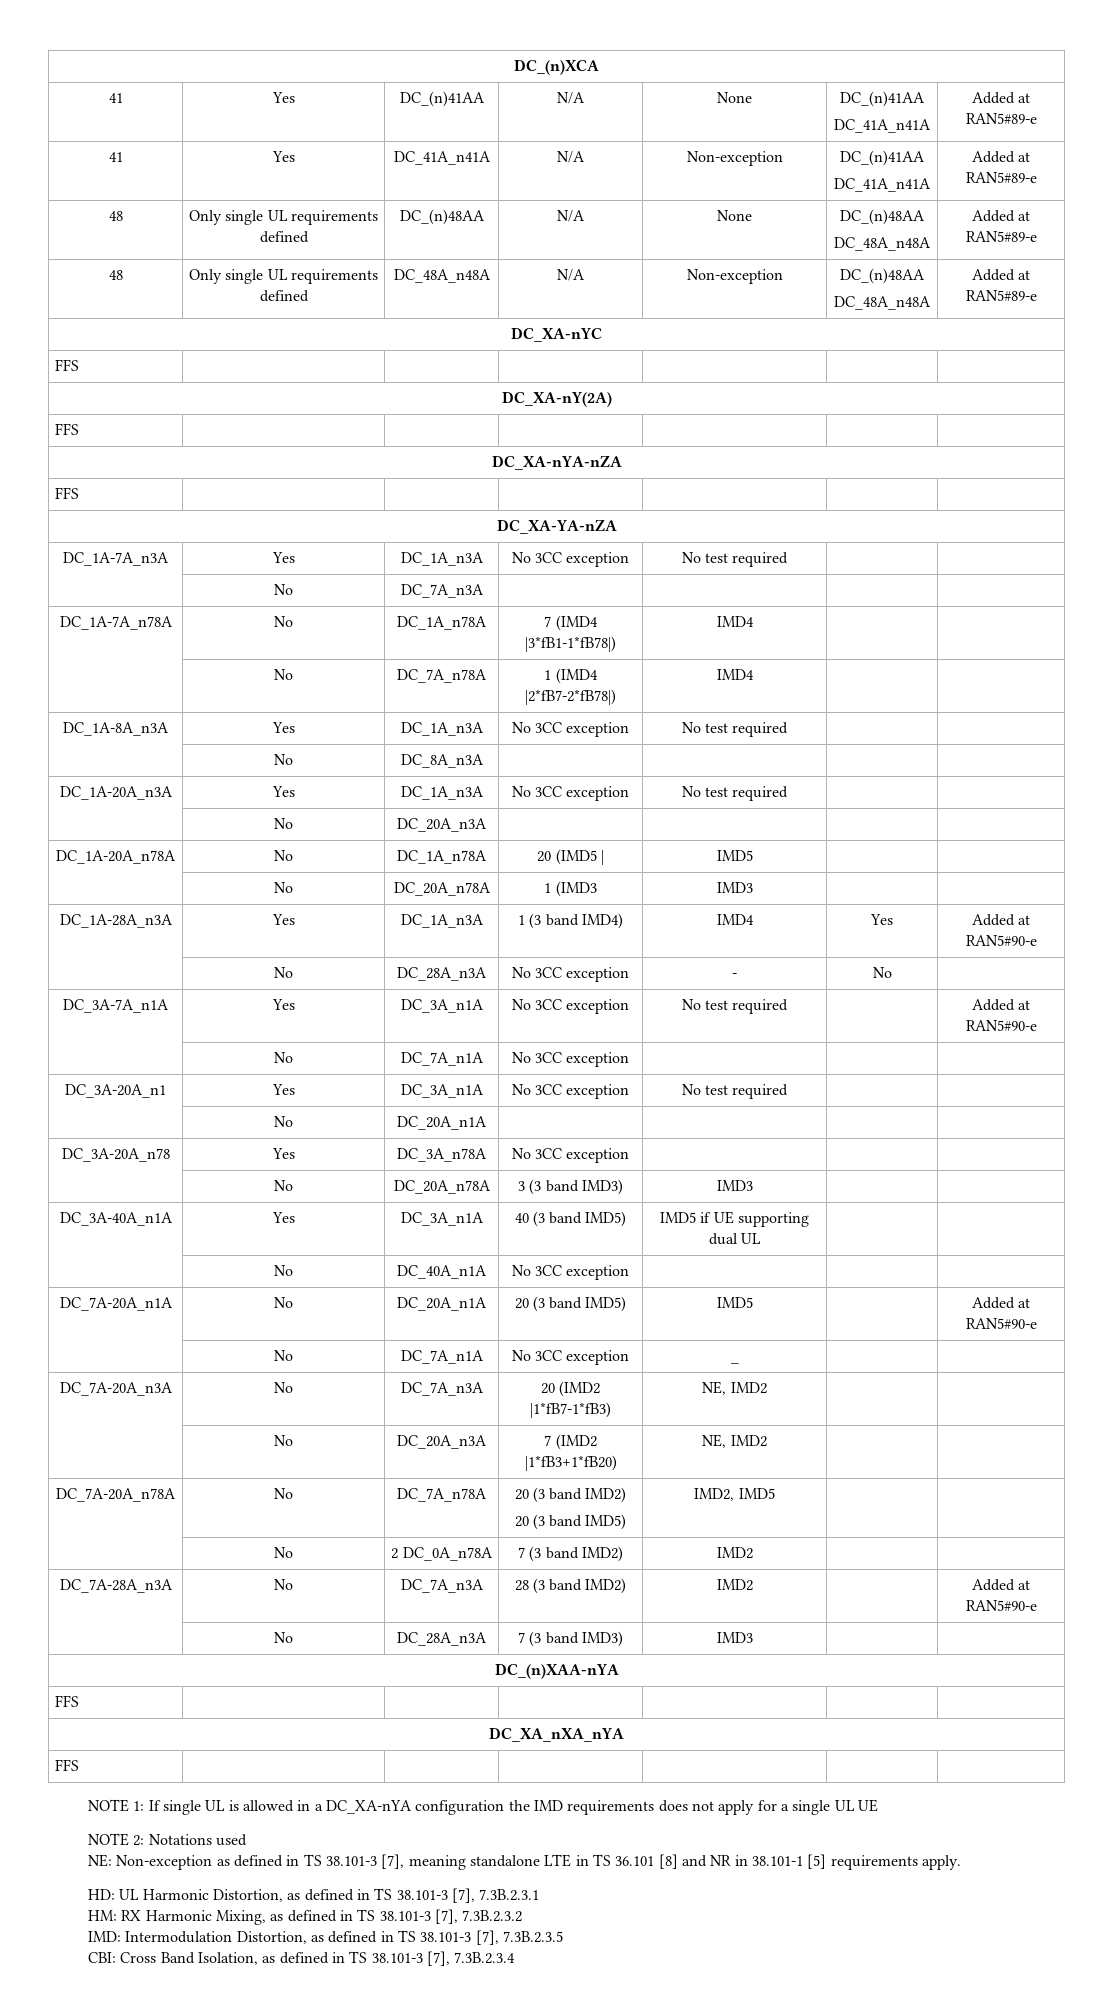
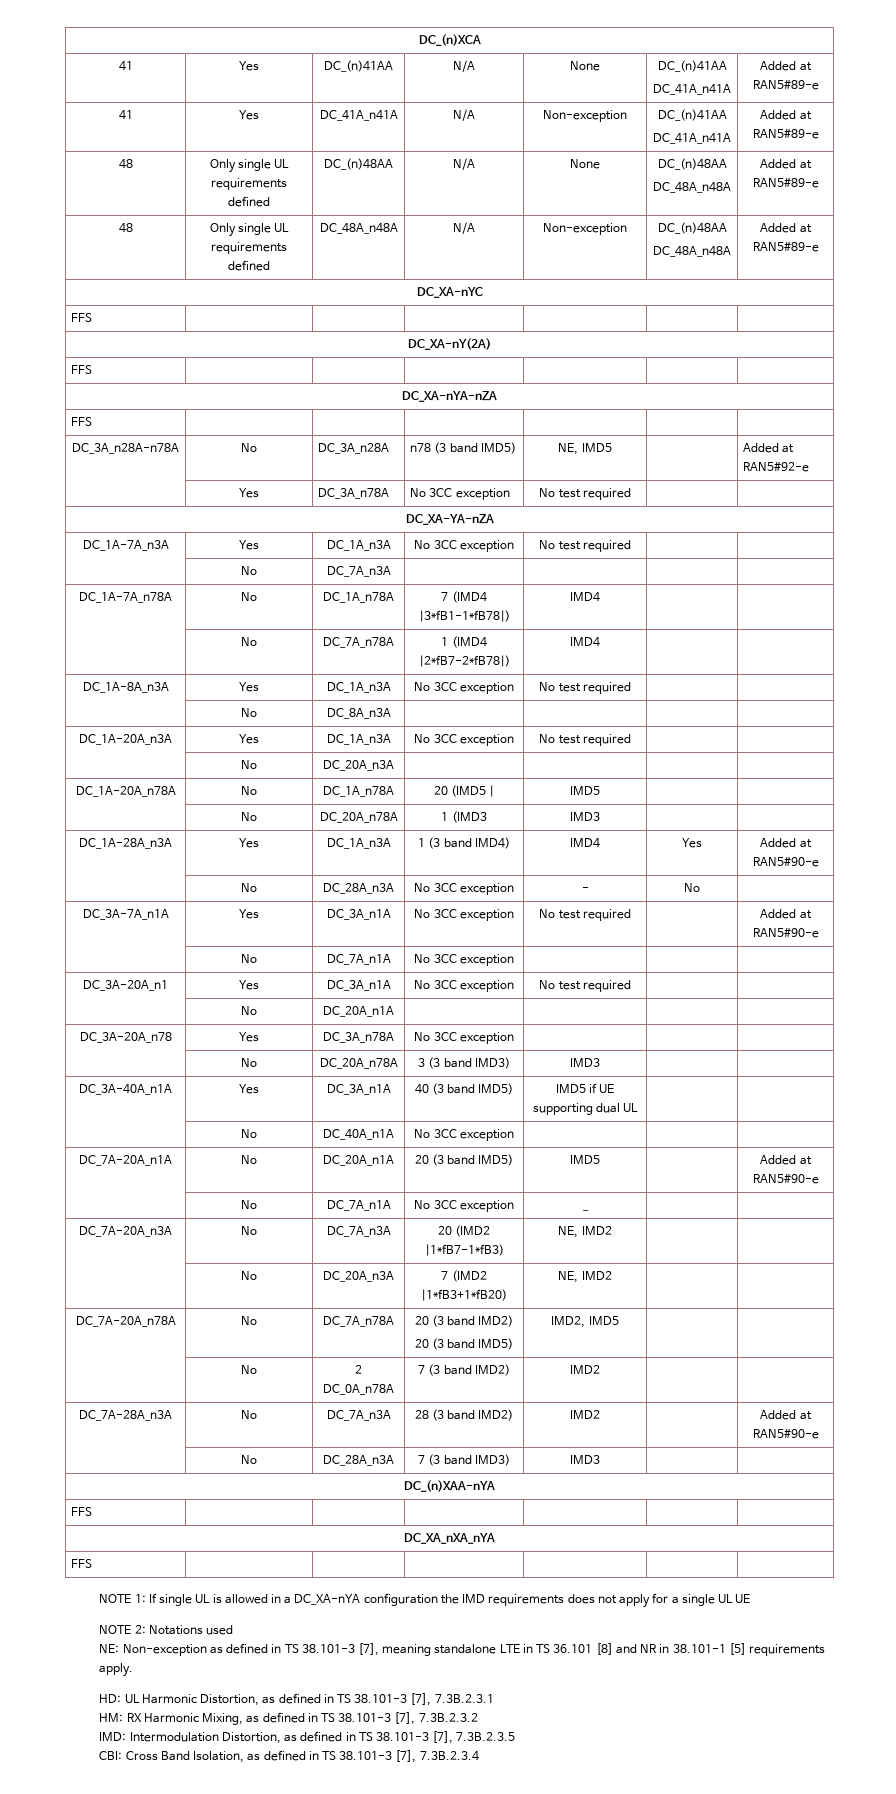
+ DC_3A_n28A-n78A | No | DC_3A_n28A | n78 (3 band IMD5) | NE, IMD5 | | Added at RAN5#92-e
+ | Yes | DC_3A_n78A | No 3CC exception | No test required | |

